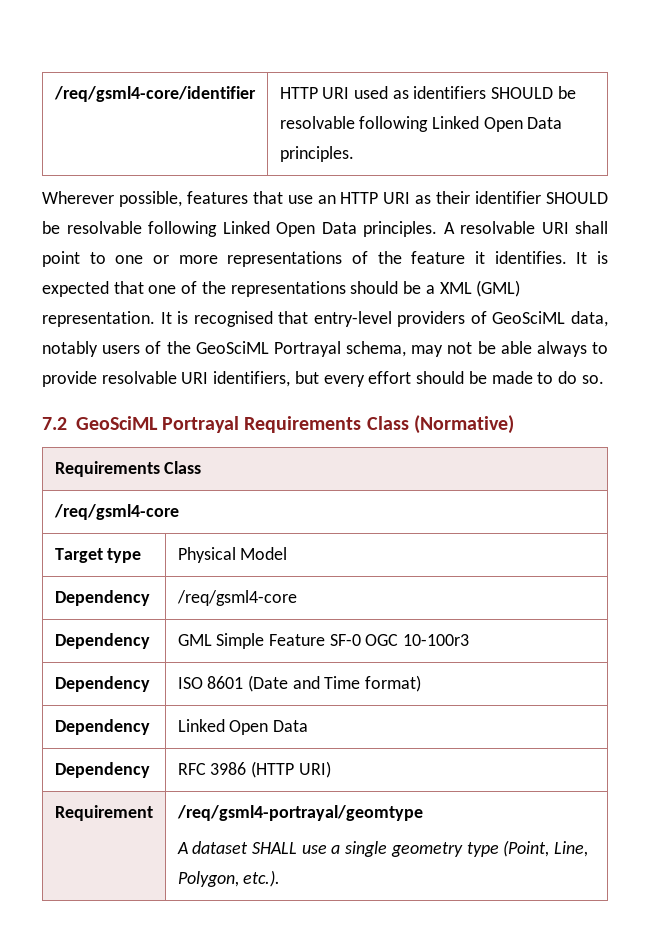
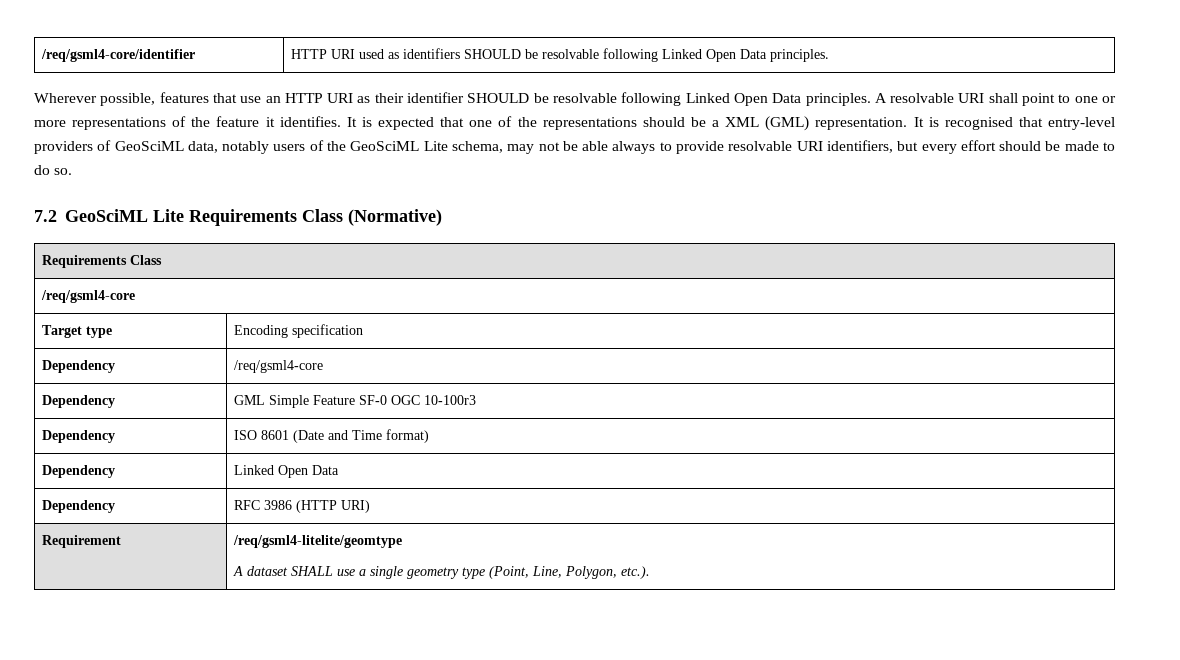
- It is recognised that entry-level providers of GeoSciML data, notably users of the GeoSciML Portrayal schema, may not be able always to provide resolvable URI identifiers, but every effort should be made to do so.
+ It is recognised that entry-level providers of GeoSciML data, notably users of the GeoSciML Lite schema, may not be able always to provide resolvable URI identifiers, but every effort should be made to do so.
- 7.2 GeoSciML Portrayal Requirements Class (Normative)
+ 7.2 GeoSciML Lite Requirements Class (Normative)
- Target type | Physical Model
+ Target type | Encoding specification
- Requirement | /req/gsml4-portrayal/geomtype
+ Requirement | /req/gsml4-litelite/geomtype

